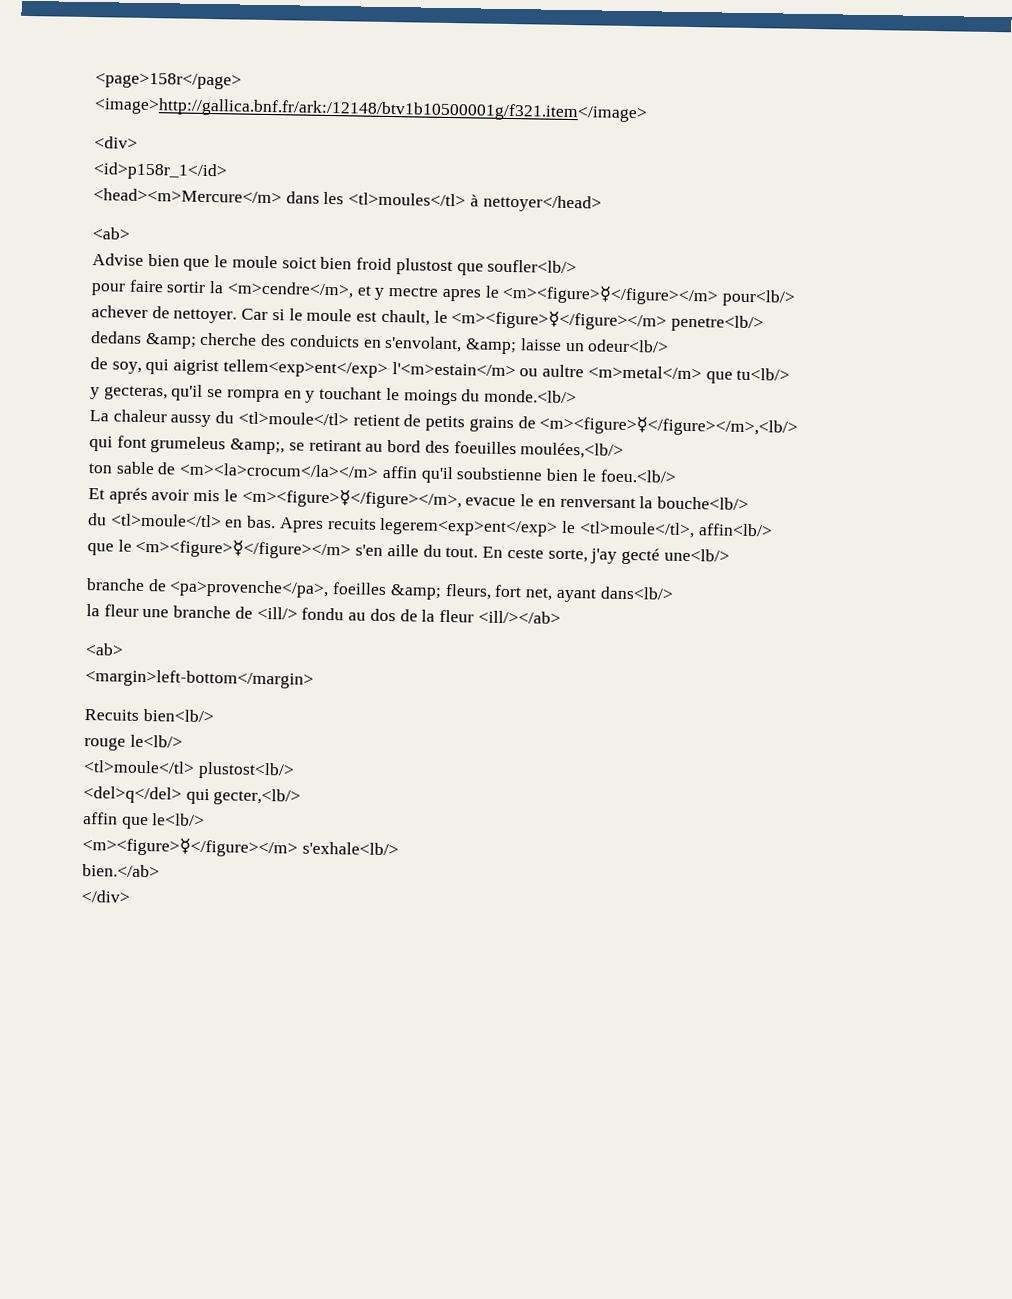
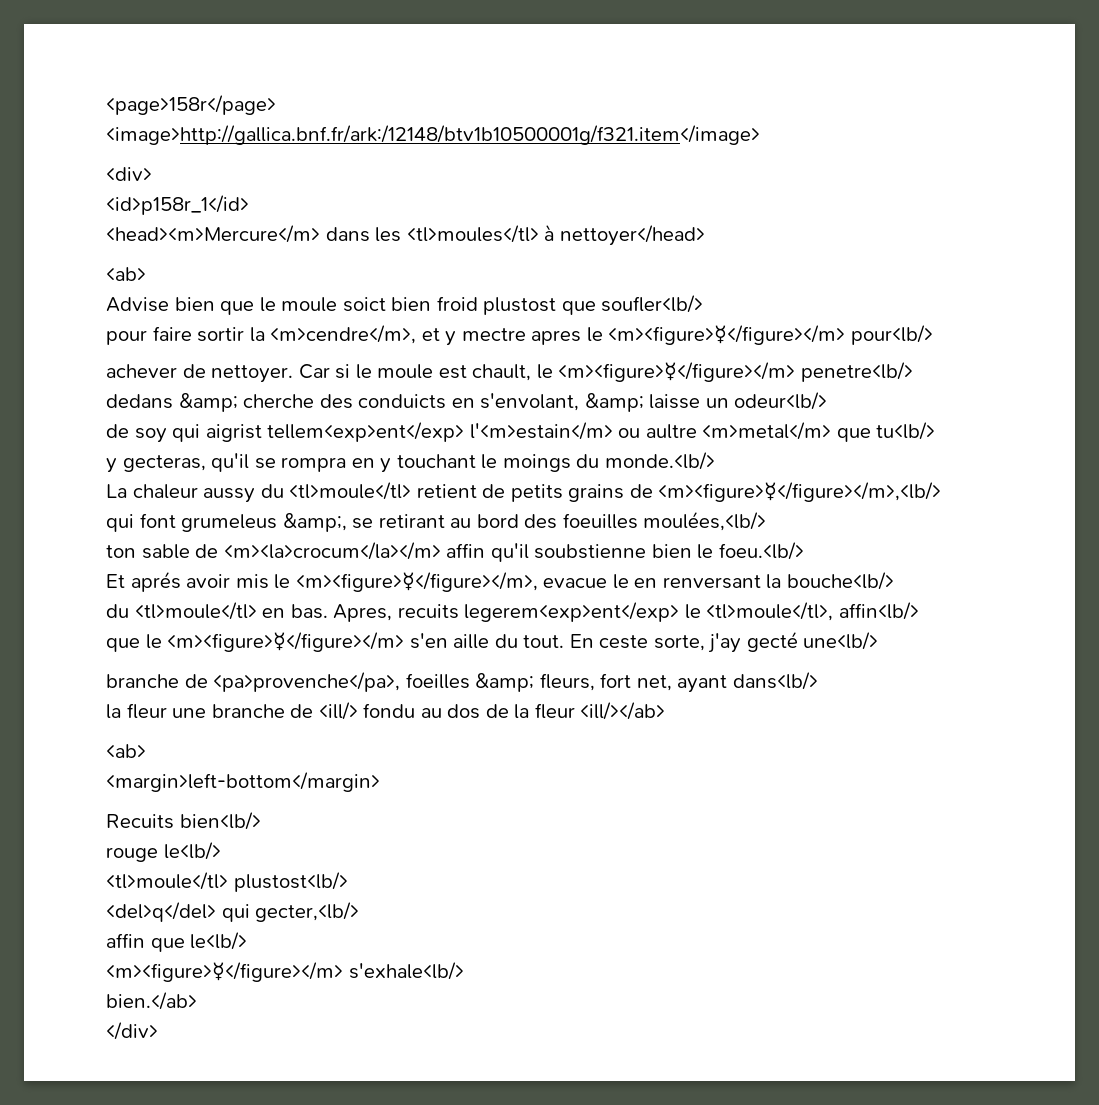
- de soy, qui aigrist tellem<exp>ent</exp> l'<m>estain</m> ou aultre <m>metal</m> que tu<lb/>
+ de soy qui aigrist tellem<exp>ent</exp> l'<m>estain</m> ou aultre <m>metal</m> que tu<lb/>
- Apres recuits legerem<exp>ent</exp> le <tl>moule</tl>, affin<lb/>
+ Apres, recuits legerem<exp>ent</exp> le <tl>moule</tl>, affin<lb/>

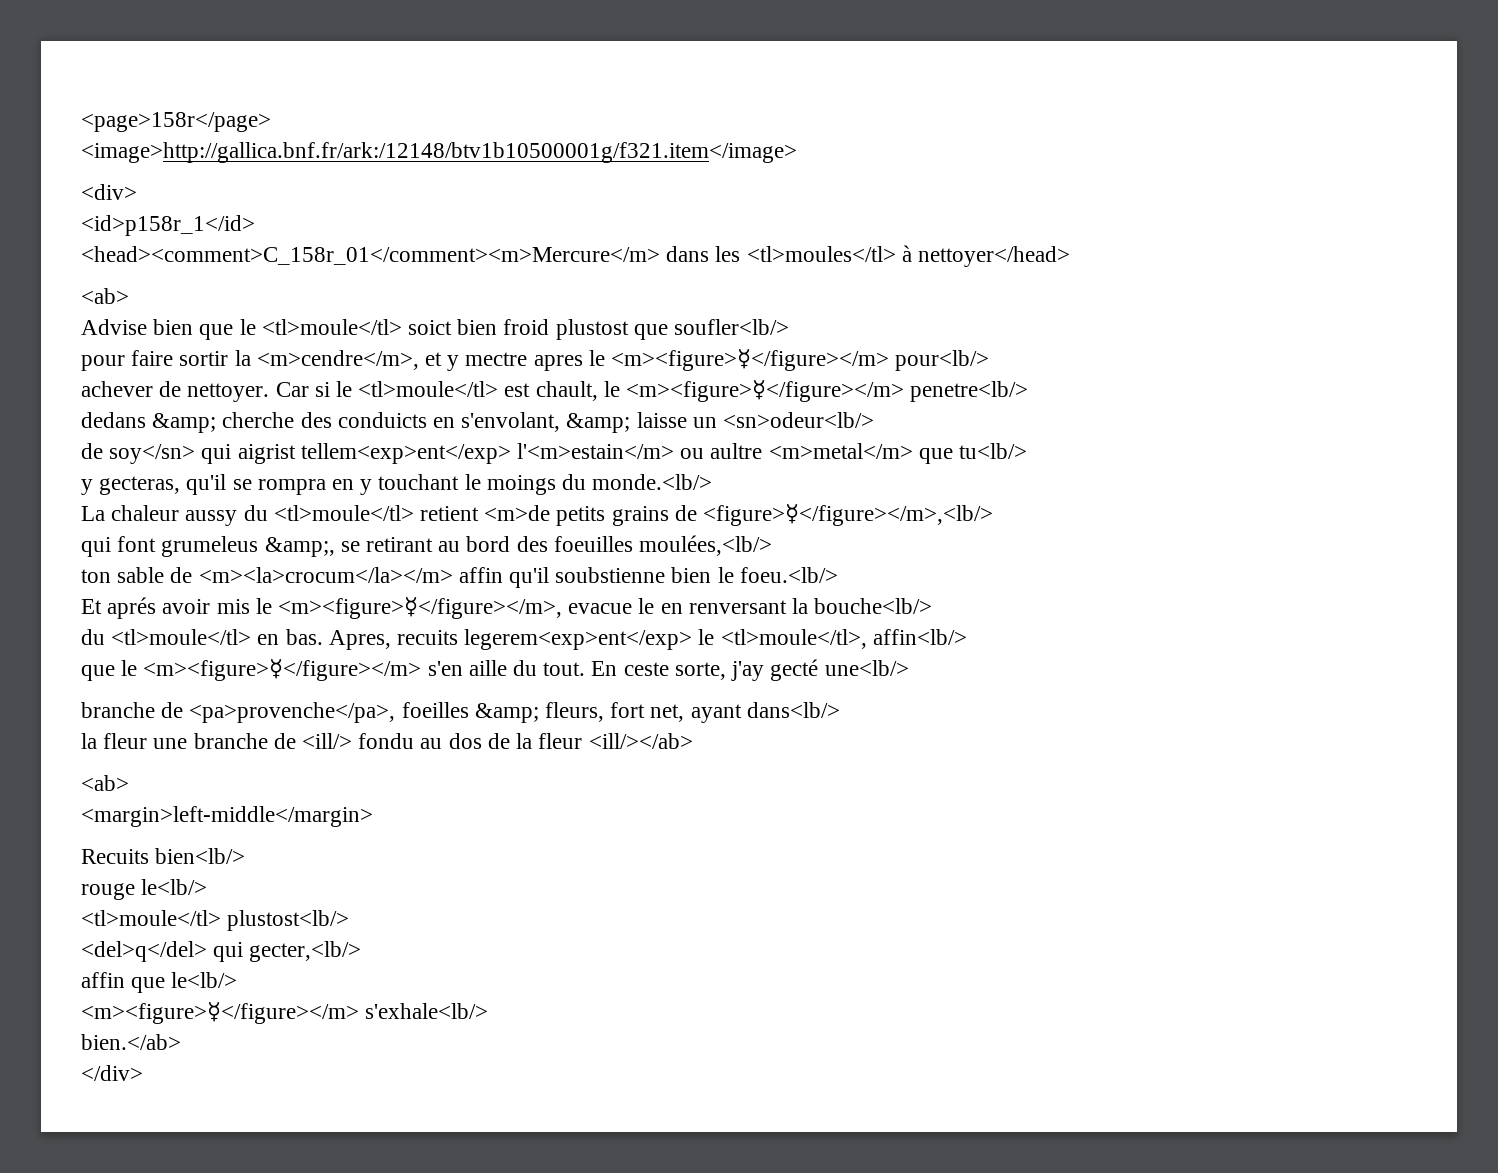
- <head><m>Mercure</m> dans les <tl>moules</tl> à nettoyer</head>
+ <head><comment>C_158r_01</comment><m>Mercure</m> dans les <tl>moules</tl> à nettoyer</head>
- Advise bien que le moule soict bien froid plustost que soufler<lb/>
+ Advise bien que le <tl>moule</tl> soict bien froid plustost que soufler<lb/>
- Car si le moule est chault, le <m><figure>☿</figure></m> penetre<lb/>
+ Car si le <tl>moule</tl> est chault, le <m><figure>☿</figure></m> penetre<lb/>
- dedans &amp; cherche des conduicts en s'envolant, &amp; laisse un odeur<lb/>
- de soy qui aigrist tellem<exp>ent</exp> l'<m>estain</m> ou aultre <m>metal</m> que tu<lb/>
+ dedans &amp; cherche des conduicts en s'envolant, &amp; laisse un <sn>odeur<lb/>
+ de soy</sn> qui aigrist tellem<exp>ent</exp> l'<m>estain</m> ou aultre <m>metal</m> que tu<lb/>
- La chaleur aussy du <tl>moule</tl> retient de petits grains de <m><figure>☿</figure></m>,<lb/>
+ La chaleur aussy du <tl>moule</tl> retient <m>de petits grains de <figure>☿</figure></m>,<lb/>
- <margin>left-bottom</margin>
+ <margin>left-middle</margin>

